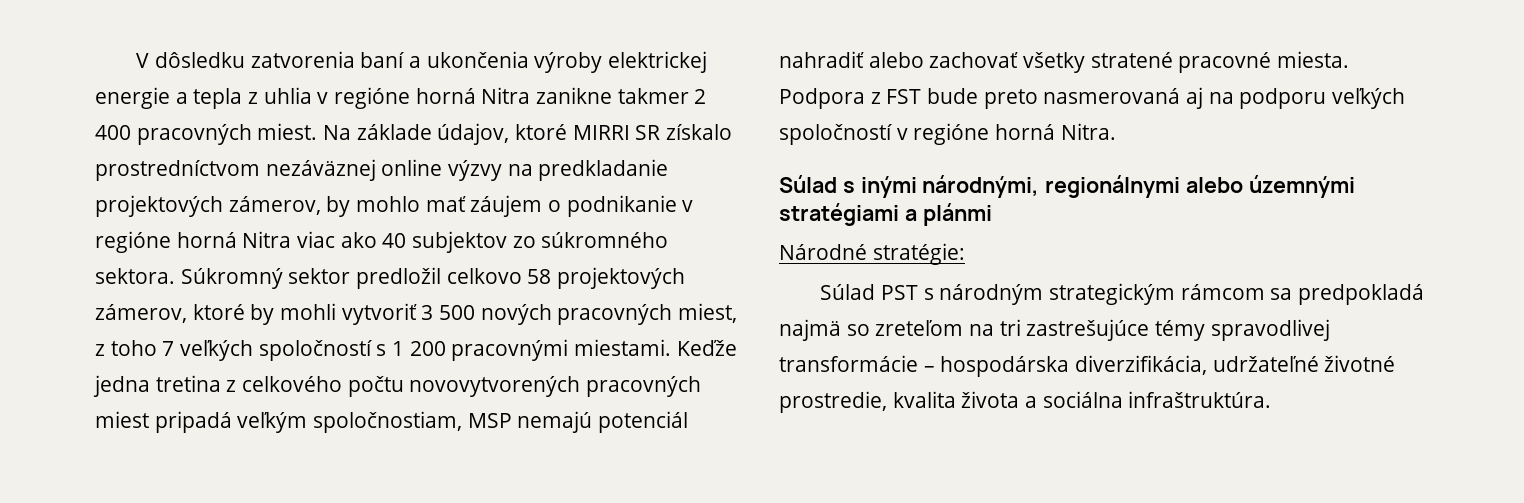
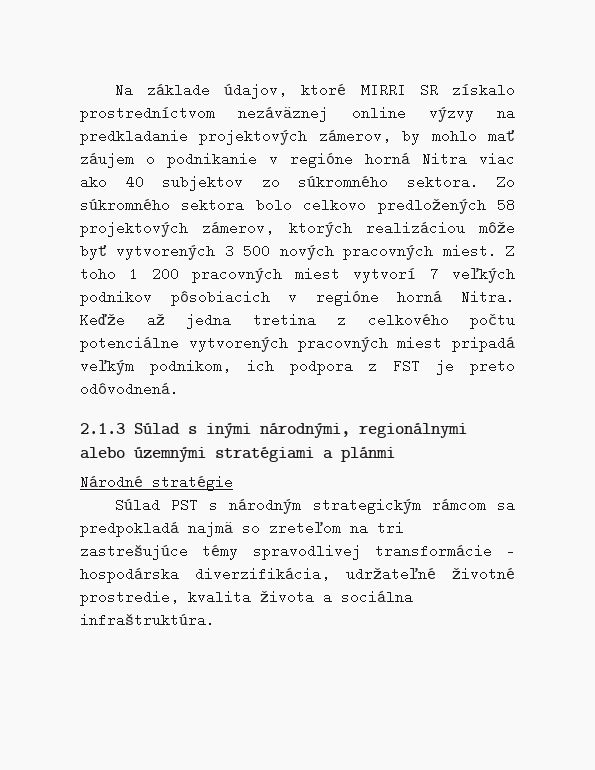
- V dôsledku zatvorenia baní a ukončenia výroby elektrickej energie a tepla z uhlia v regióne horná Nitra zanikne takmer 2 400 pracovných miest.
- Súkromný sektor predložil celkovo 58 projektových zámerov, ktoré by mohli vytvoriť 3 500 nových pracovných miest, z toho 7 veľkých spoločností s 1 200 pracovnými miestami. Keďže jedna tretina z celkového počtu novovytvorených pracovných miest pripadá veľkým spoločnostiam, MSP nemajú potenciál nahradiť alebo zachovať všetky stratené pracovné miesta. Podpora z FST bude preto nasmerovaná aj na podporu veľkých spoločností v regióne horná Nitra.
- Súlad s inými národnými, regionálnymi alebo územnými stratégiami a plánmi
+ Zo súkromného sektora bolo celkovo predložených 58 projektových zámerov, ktorých realizáciou môže byť vytvorených 3 500 nových pracovných miest. Z toho 1 200 pracovných miest vytvorí 7 veľkých podnikov pôsobiacich v regióne horná Nitra. Keďže až jedna tretina z celkového počtu potenciálne vytvorených pracovných miest pripadá veľkým podnikom, ich podpora z FST je preto odôvodnená.
+ 2.1.3 Súlad s inými národnými, regionálnymi alebo územnými stratégiami a plánmi
- Národné stratégie:
+ Národné stratégie

